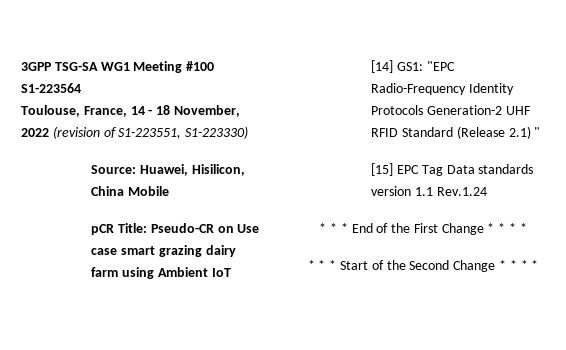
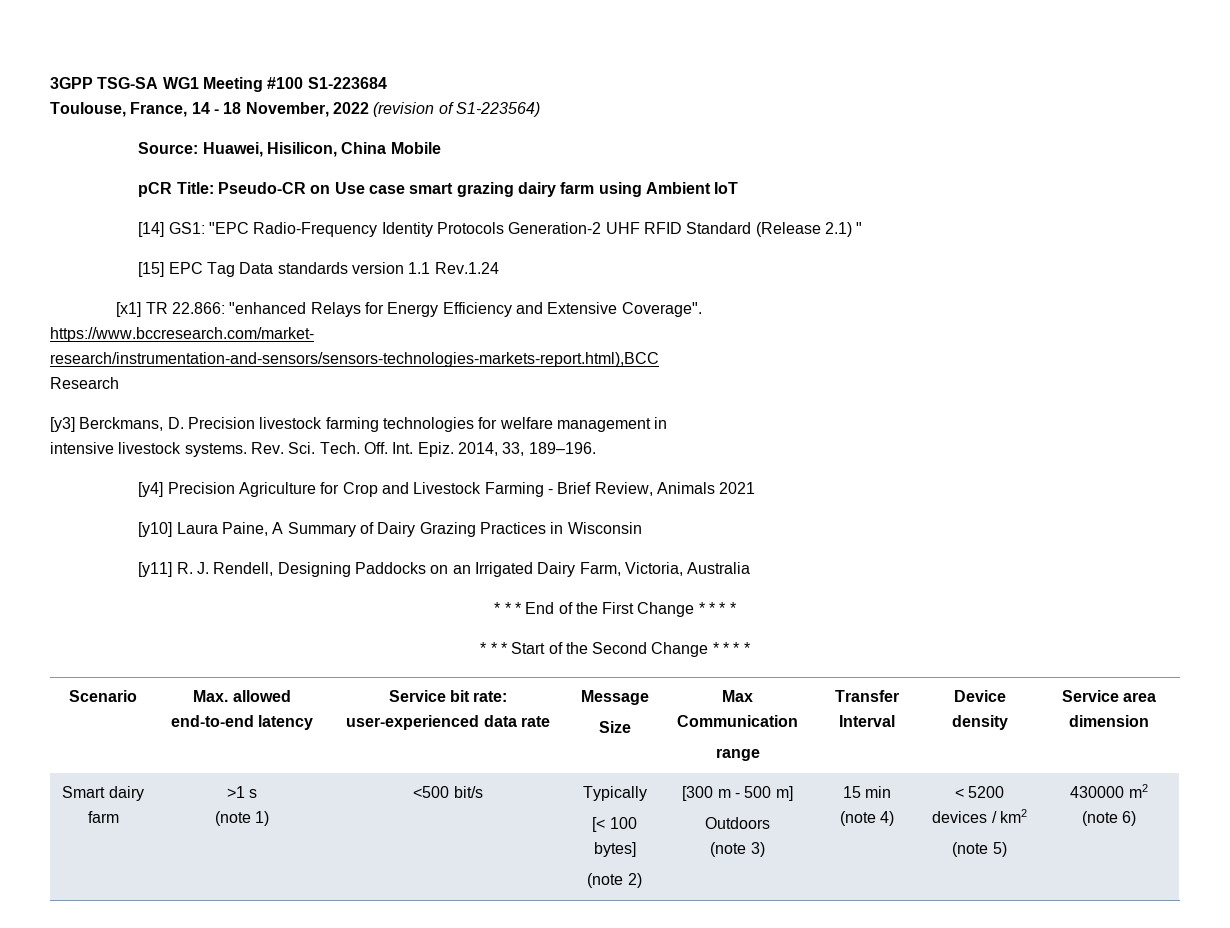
- 3GPP TSG-SA WG1 Meeting #100 S1-223564
+ 3GPP TSG-SA WG1 Meeting #100 S1-223684
- Toulouse, France, 14 - 18 November, 2022 (revision of S1-223551, S1-223330)
+ Toulouse, France, 14 - 18 November, 2022 (revision of S1-223564)
+ [x1] TR 22.866: "enhanced Relays for Energy Efficiency and Extensive Coverage".
+ https://www.bccresearch.com/market-
+ research/instrumentation-and-sensors/sensors-technologies-markets-report.html),BCC
+ Research
+ [y3] Berckmans, D. Precision livestock farming technologies for welfare management in
+ intensive livestock systems. Rev. Sci. Tech. Off. Int. Epiz. 2014, 33, 189–196.
+ [y4] Precision Agriculture for Crop and Livestock Farming - Brief Review, Animals 2021
+ [y10] Laura Paine, A Summary of Dairy Grazing Practices in Wisconsin
+ [y11] R. J. Rendell, Designing Paddocks on an Irrigated Dairy Farm, Victoria, Australia
+ Scenario | Max. allowed end-to-end latency | Service bit rate: user-experienced data rate | Message
+ Size | Max Communication
+ range | Transfer Interval | Device density | Service area dimension
+ Smart dairy farm | >1 s
+ (note 1) | <500 bit/s | Typically
+ [< 100 bytes]
+ (note 2) | [300 m - 500 m]
+ Outdoors
+ (note 3) | 15 min
+ (note 4) | < 5200 devices / km2
+ (note 5) | 430000 m2
+ (note 6)

